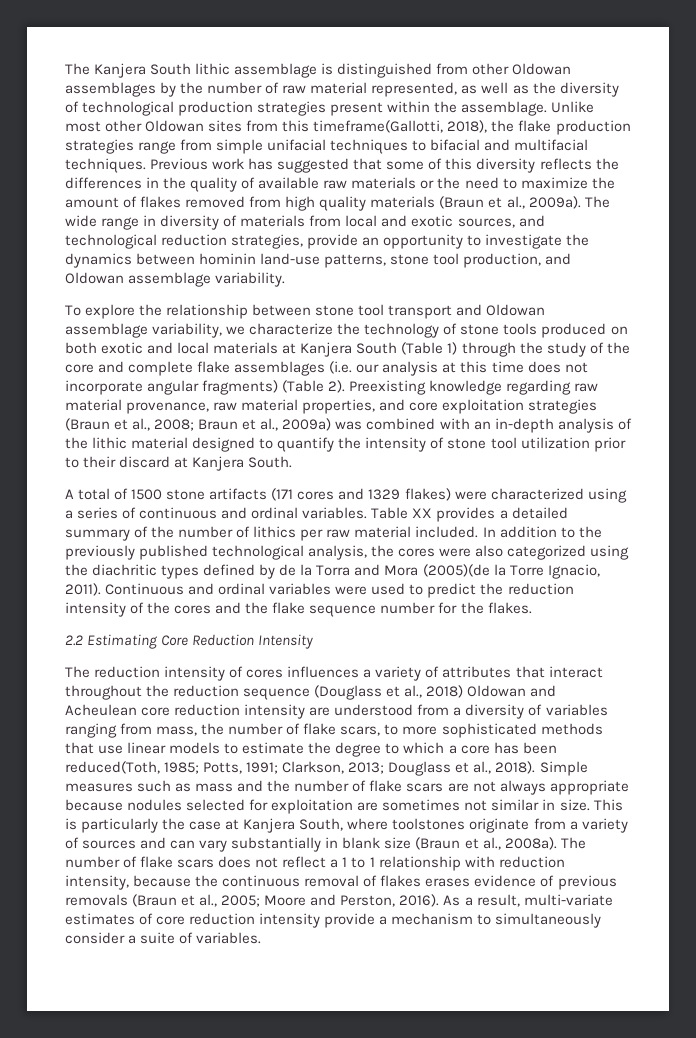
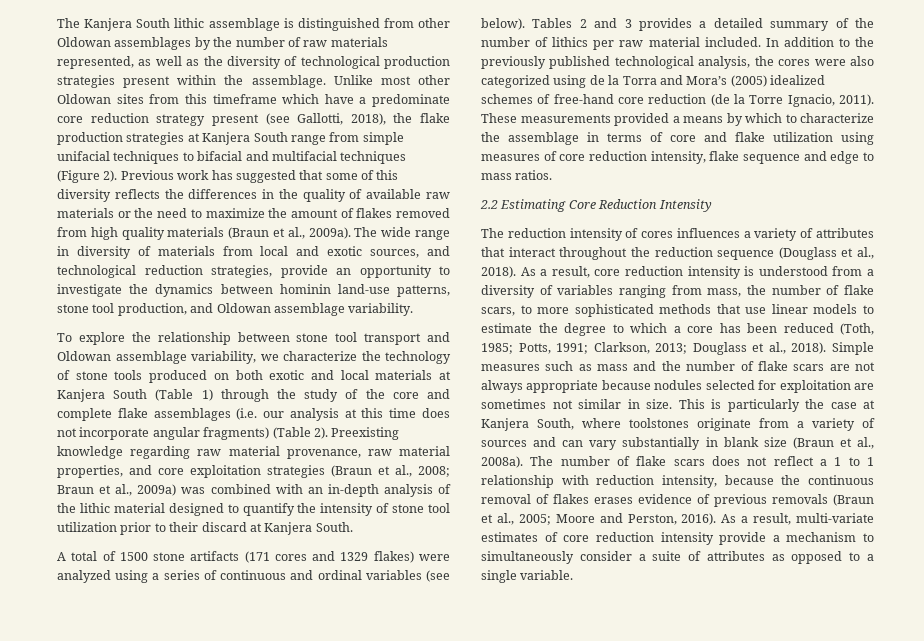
- The Kanjera South lithic assemblage is distinguished from other Oldowan assemblages by the number of raw material represented, as well as the diversity of technological production strategies present within the assemblage.
+ The Kanjera South lithic assemblage is distinguished from other Oldowan assemblages by the number of raw materials represented, as well as the diversity of technological production strategies present within the assemblage.
- Unlike most other Oldowan sites from this timeframe(Gallotti, 2018), the flake production strategies range from simple unifacial techniques to bifacial and multifacial techniques.
+ Unlike most other Oldowan sites from this timeframe which have a predominate core reduction strategy present (see Gallotti, 2018), the flake production strategies at Kanjera South range from simple unifacial techniques to bifacial and multifacial techniques (Figure 2).
- A total of 1500 stone artifacts (171 cores and 1329 flakes) were characterized using a series of continuous and ordinal variables. Table XX provides a detailed summary of the number of lithics per raw material included.
+ A total of 1500 stone artifacts (171 cores and 1329 flakes) were analyzed using a series of continuous and ordinal variables (see below). Tables 2 and 3 provides a detailed summary of the number of lithics per raw material included.
- In addition to the previously published technological analysis, the cores were also categorized using the diachritic types defined by de la Torra and Mora (2005)(de la Torre Ignacio, 2011). Continuous and ordinal variables were used to predict the reduction intensity of the cores and the flake sequence number for the flakes.
+ In addition to the previously published technological analysis, the cores were also categorized using de la Torra and Mora’s (2005) idealized schemes of free-hand core reduction (de la Torre Ignacio, 2011). These measurements provided a means by which to characterize the assemblage in terms of core and flake utilization using measures of core reduction intensity, flake sequence and edge to mass ratios.
- The reduction intensity of cores influences a variety of attributes that interact throughout the reduction sequence (Douglass et al., 2018) Oldowan and Acheulean core reduction intensity are understood from a diversity of variables ranging from mass, the number of flake scars, to more sophisticated methods that use linear models to estimate the degree to which a core has been reduced(Toth, 1985; Potts, 1991; Clarkson, 2013; Douglass et al., 2018).
+ The reduction intensity of cores influences a variety of attributes that interact throughout the reduction sequence (Douglass et al., 2018). As a result, core reduction intensity is understood from a diversity of variables ranging from mass, the number of flake scars, to more sophisticated methods that use linear models to estimate the degree to which a core has been reduced (Toth, 1985; Potts, 1991; Clarkson, 2013; Douglass et al., 2018).
- As a result, multi-variate estimates of core reduction intensity provide a mechanism to simultaneously consider a suite of variables.
+ As a result, multi-variate estimates of core reduction intensity provide a mechanism to simultaneously consider a suite of attributes as opposed to a single variable.

